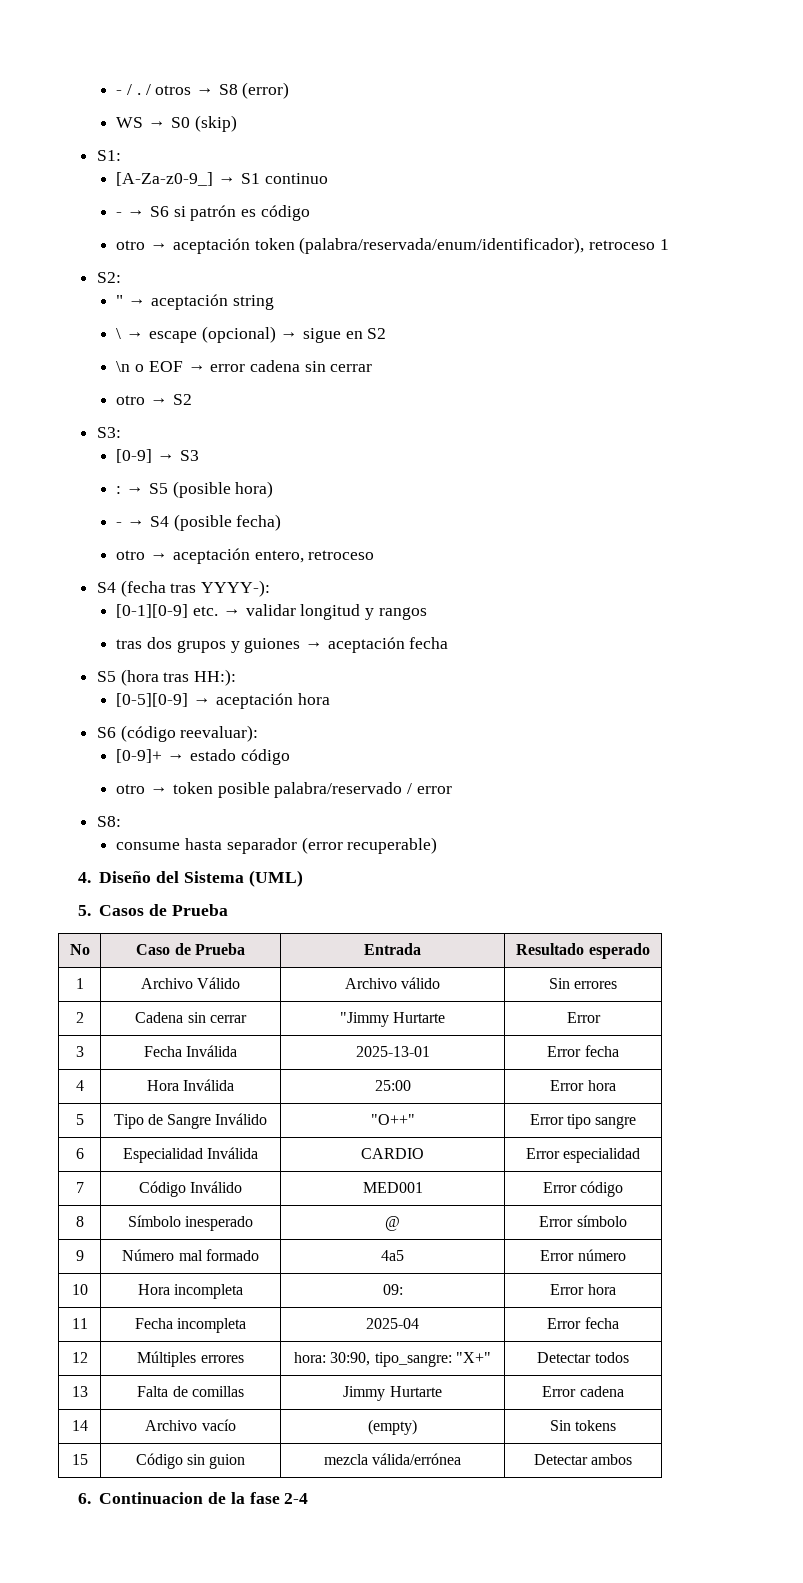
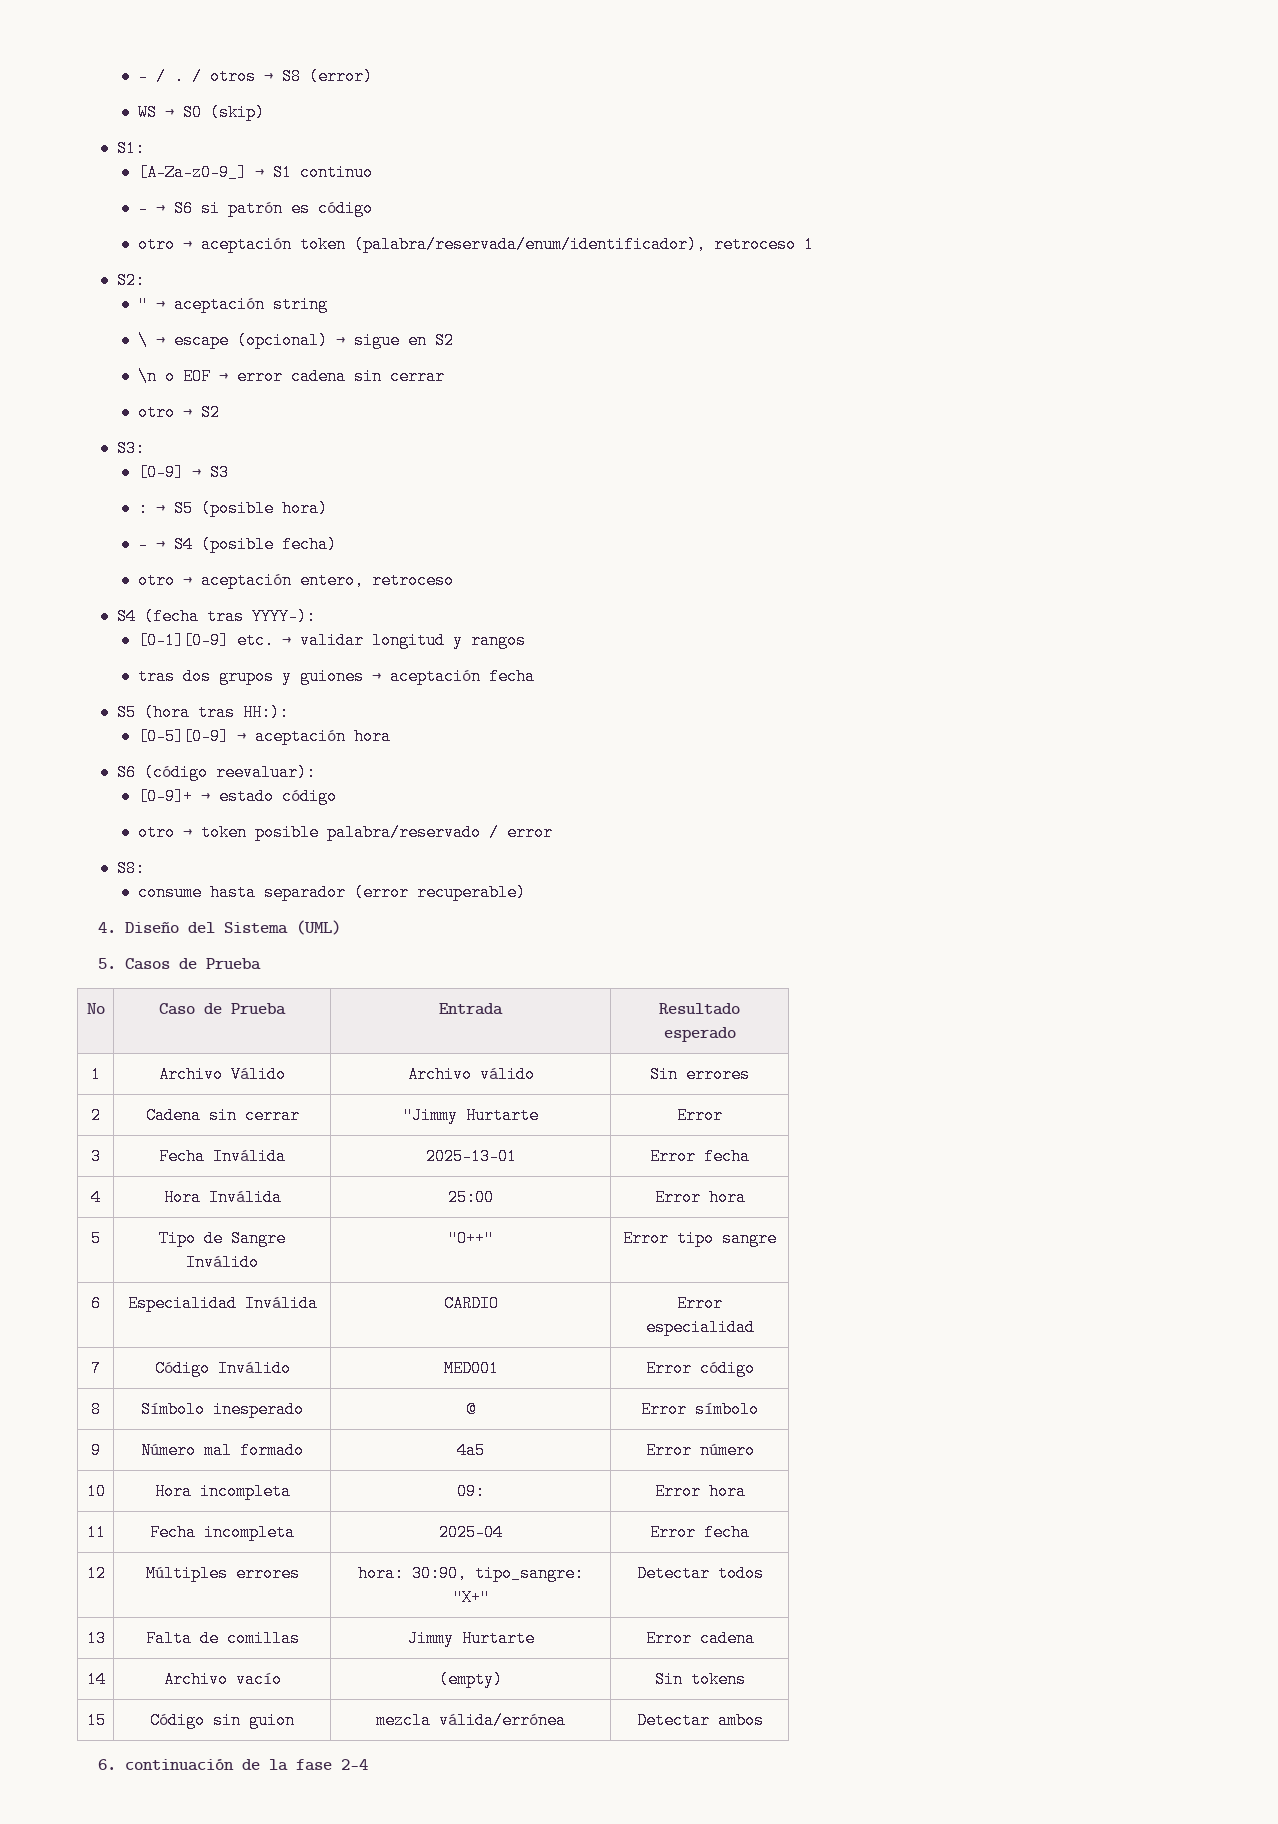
- 6. Continuacion de la fase 2-4
+ 6. continuación de la fase 2-4

